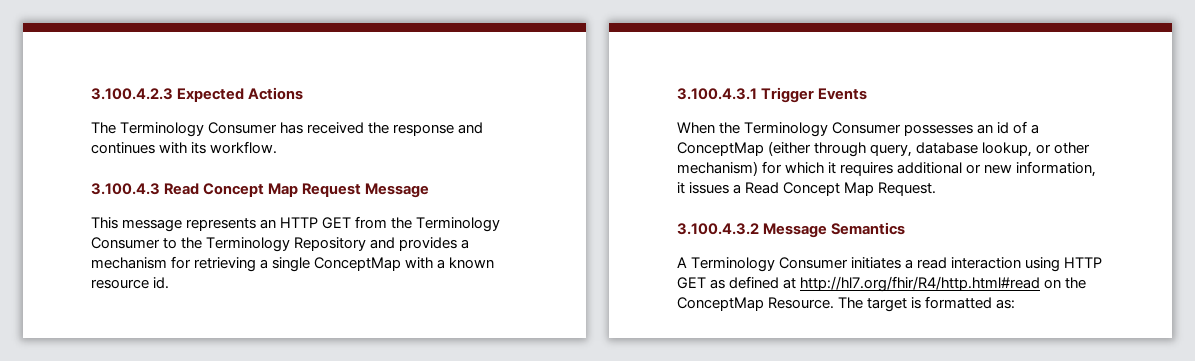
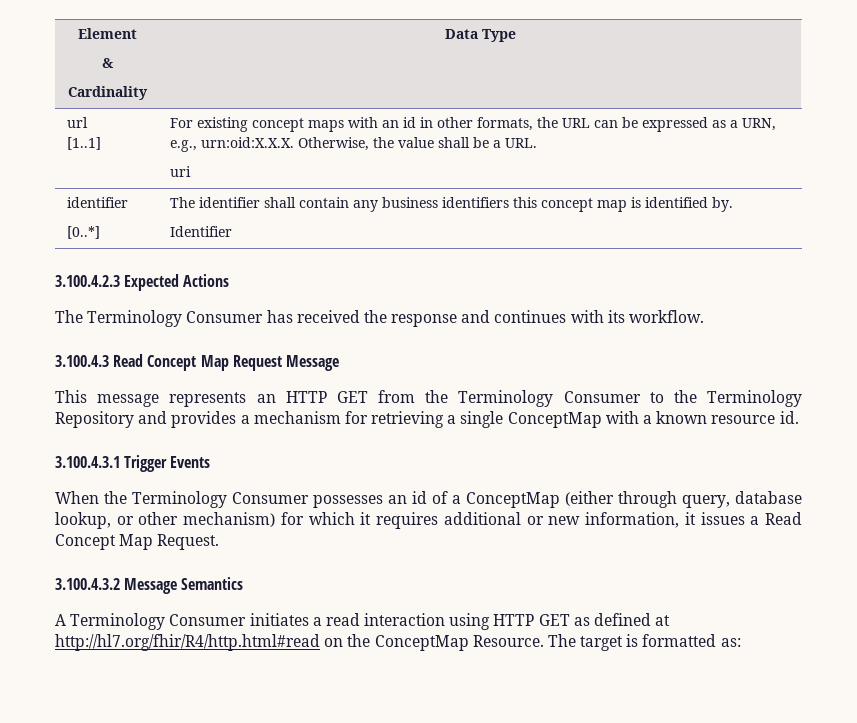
+ Element
+ &
+ Cardinality | Data Type
+ url
+ [1..1] | For existing concept maps with an id in other formats, the URL can be expressed as a URN, e.g., urn:oid:X.X.X. Otherwise, the value shall be a URL.
+ uri
+ identifier
+ [0..*] | The identifier shall contain any business identifiers this concept map is identified by.
+ Identifier

